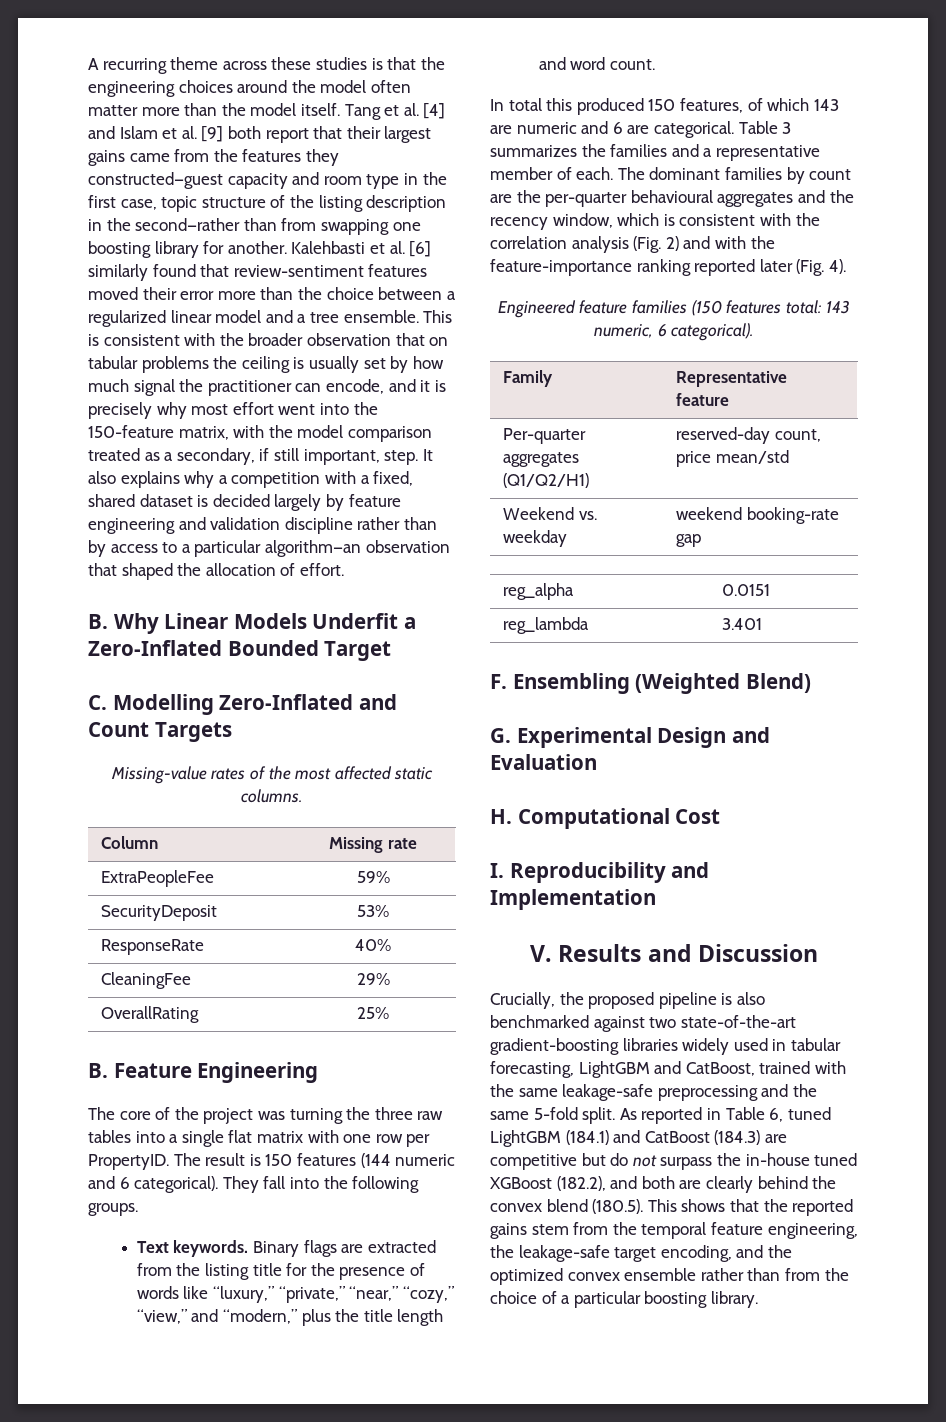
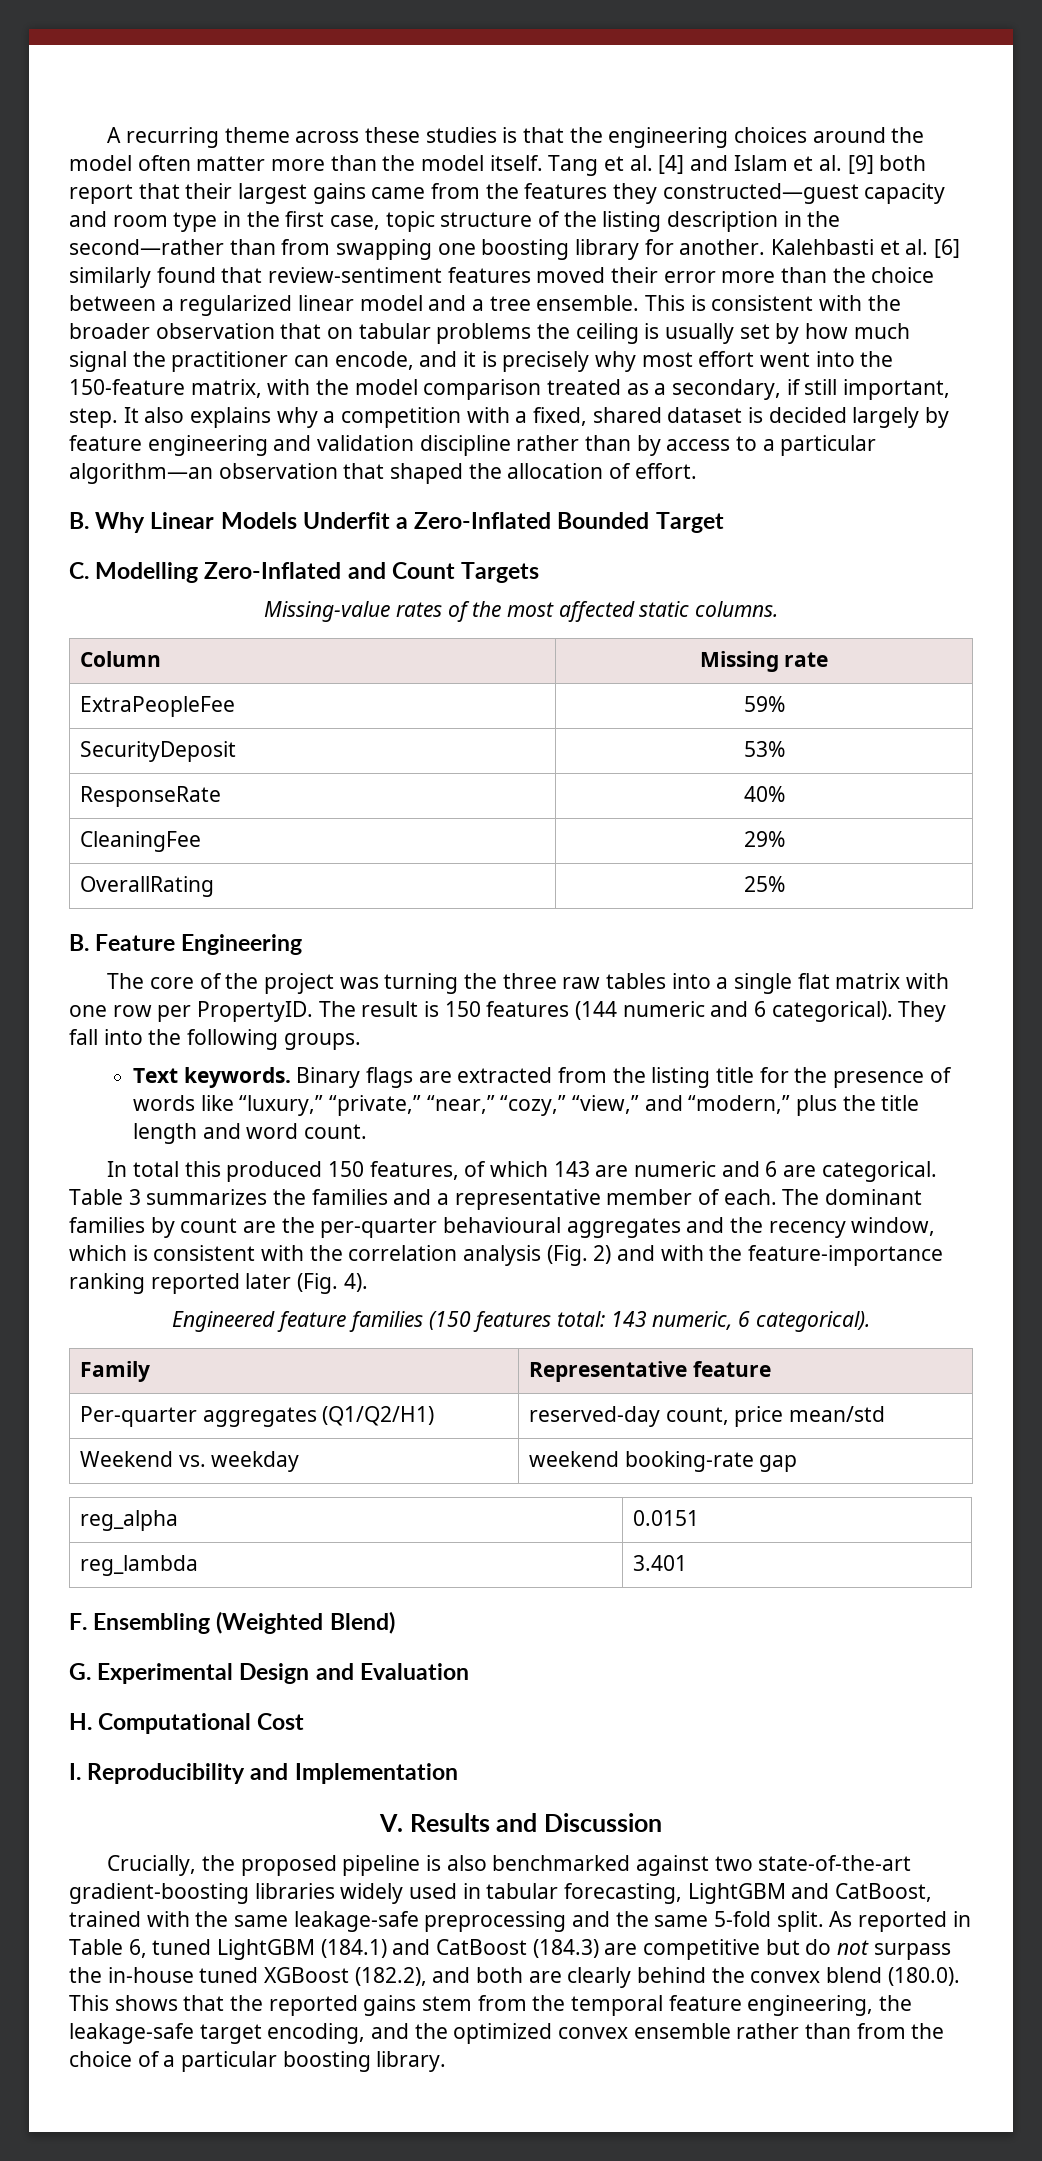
- As reported in Table 6, tuned LightGBM (184.1) and CatBoost (184.3) are competitive but do not surpass the in-house tuned XGBoost (182.2), and both are clearly behind the convex blend (180.5). This shows that the reported gains stem from the temporal feature engineering, the leakage-safe target encoding, and the optimized convex ensemble rather than from the choice of a particular boosting library.
+ As reported in Table 6, tuned LightGBM (184.1) and CatBoost (184.3) are competitive but do not surpass the in-house tuned XGBoost (182.2), and both are clearly behind the convex blend (180.0). This shows that the reported gains stem from the temporal feature engineering, the leakage-safe target encoding, and the optimized convex ensemble rather than from the choice of a particular boosting library.

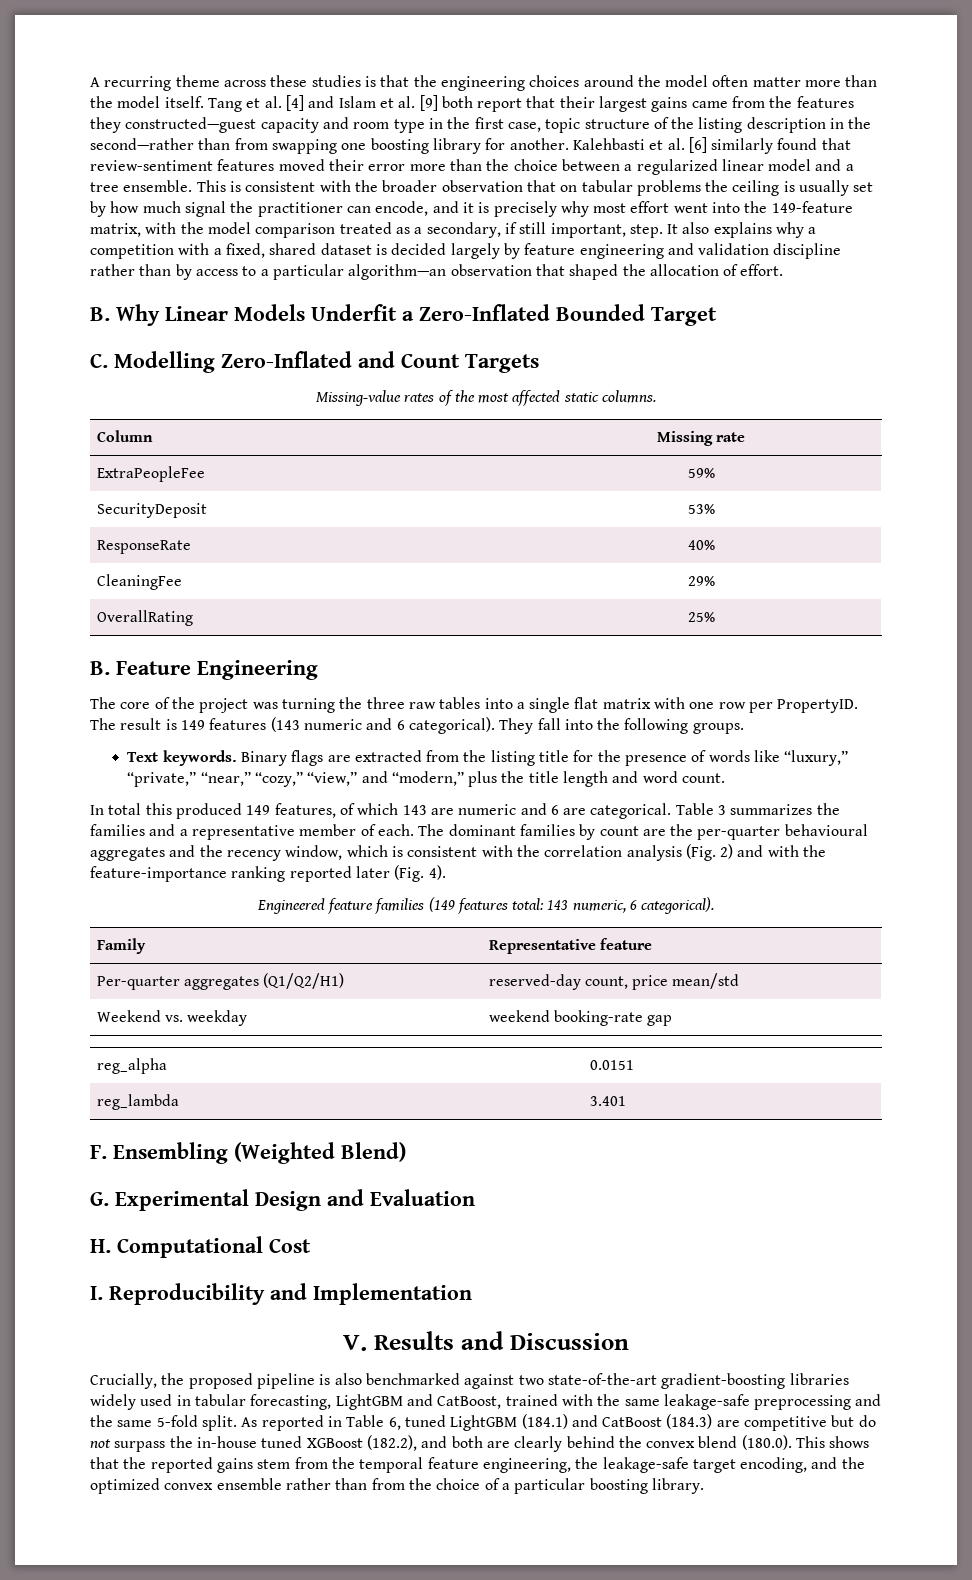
- This is consistent with the broader observation that on tabular problems the ceiling is usually set by how much signal the practitioner can encode, and it is precisely why most effort went into the 150-feature matrix, with the model comparison treated as a secondary, if still important, step.
+ This is consistent with the broader observation that on tabular problems the ceiling is usually set by how much signal the practitioner can encode, and it is precisely why most effort went into the 149-feature matrix, with the model comparison treated as a secondary, if still important, step.
- The result is 150 features (144 numeric and 6 categorical).
+ The result is 149 features (143 numeric and 6 categorical).
- In total this produced 150 features, of which 143 are numeric and 6 are categorical.
+ In total this produced 149 features, of which 143 are numeric and 6 are categorical.
- Engineered feature families (150 features total: 143 numeric, 6 categorical).
+ Engineered feature families (149 features total: 143 numeric, 6 categorical).

